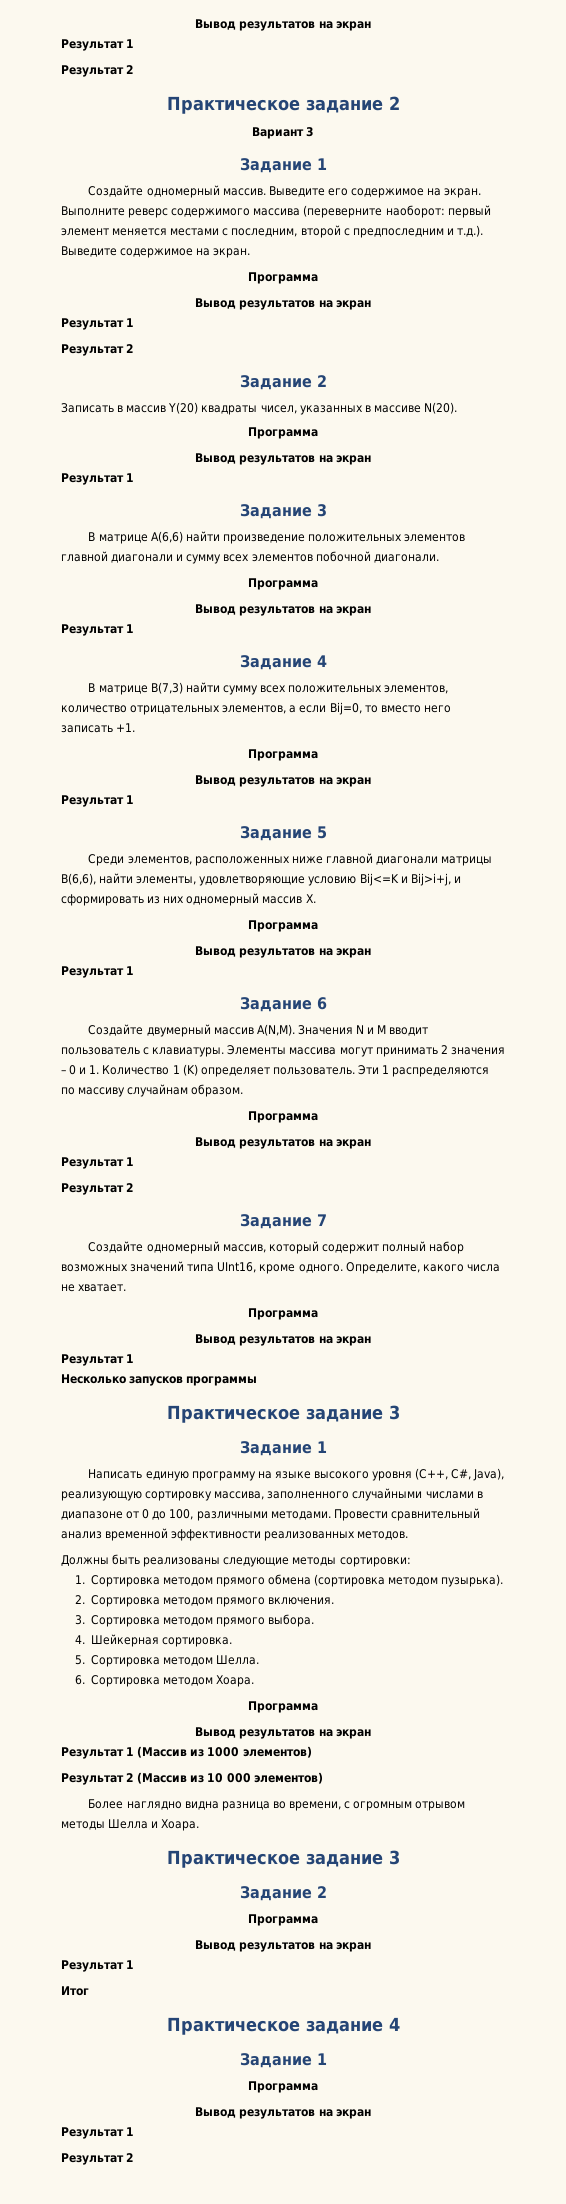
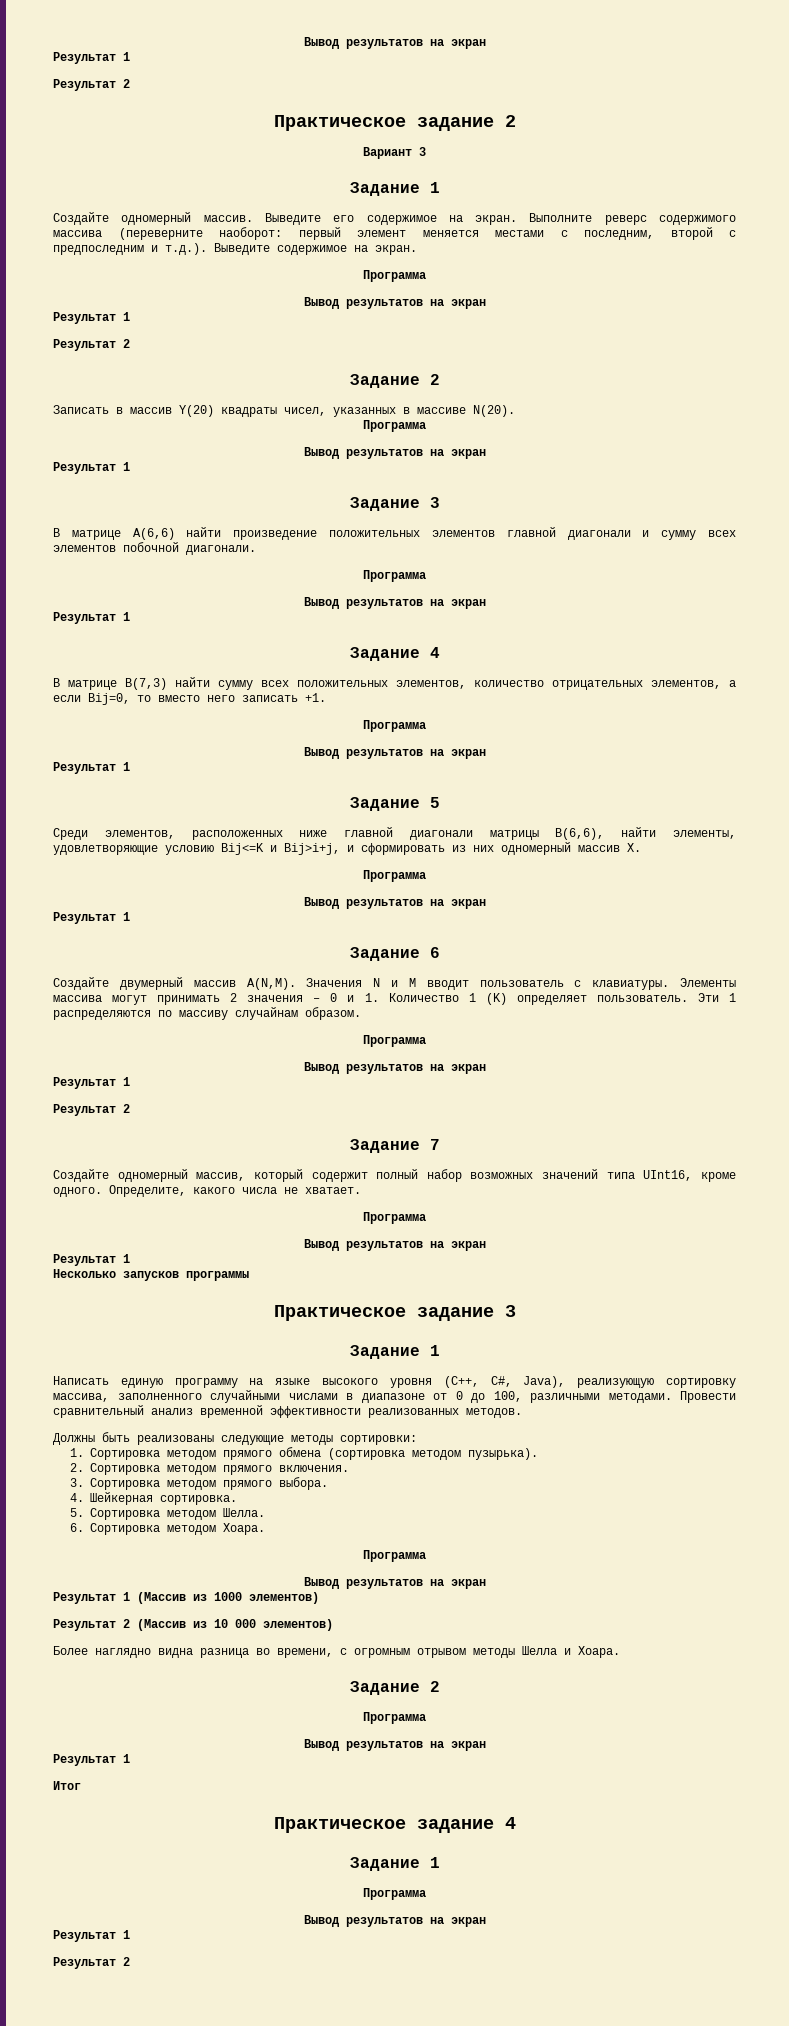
  Более наглядно видна разница во времени, с огромным отрывом методы Шелла и Хоара.
- Практическое задание 3

